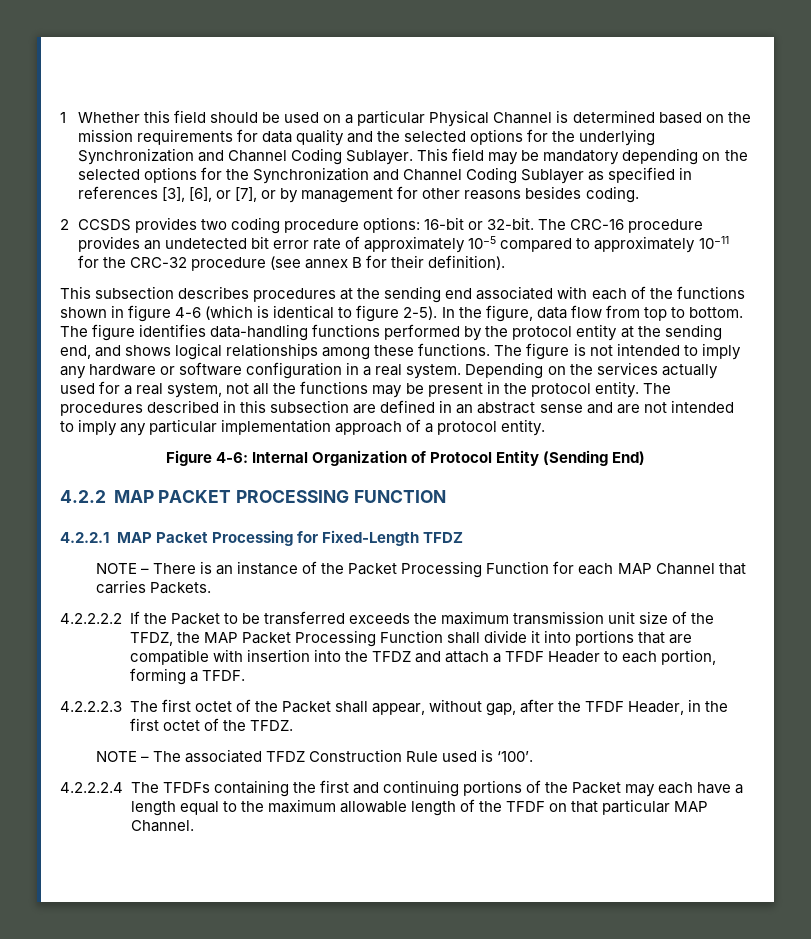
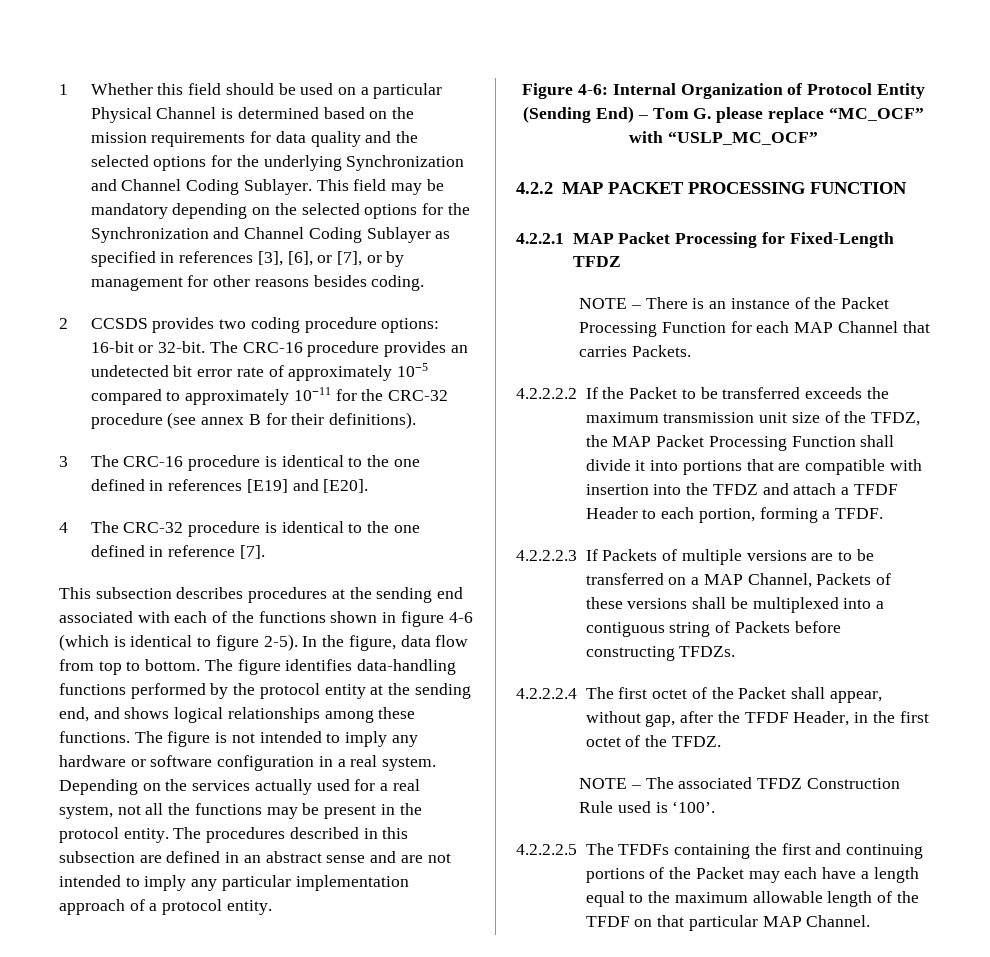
- The CRC-16 procedure provides an undetected bit error rate of approximately 10−5 compared to approximately 10−11 for the CRC-32 procedure (see annex B for their definition).
+ The CRC-16 procedure provides an undetected bit error rate of approximately 10−5 compared to approximately 10−11 for the CRC-32 procedure (see annex B for their definitions).
+ 3 The CRC-16 procedure is identical to the one defined in references [E19] and [E20].
+ 4 The CRC-32 procedure is identical to the one defined in reference [7].
- Figure 4-6: Internal Organization of Protocol Entity (Sending End)
+ Figure 4-6: Internal Organization of Protocol Entity (Sending End) – Tom G. please replace “MC_OCF” with “USLP_MC_OCF”
- 4.2.2.2.3 The first octet of the Packet shall appear, without gap, after the TFDF Header, in the first octet of the TFDZ.
+ 4.2.2.2.3 If Packets of multiple versions are to be transferred on a MAP Channel, Packets of these versions shall be multiplexed into a contiguous string of Packets before constructing TFDZs.
+ 4.2.2.2.4 The first octet of the Packet shall appear, without gap, after the TFDF Header, in the first octet of the TFDZ.
- 4.2.2.2.4 The TFDFs containing the first and continuing portions of the Packet may each have a length equal to the maximum allowable length of the TFDF on that particular MAP Channel.
+ 4.2.2.2.5 The TFDFs containing the first and continuing portions of the Packet may each have a length equal to the maximum allowable length of the TFDF on that particular MAP Channel.

